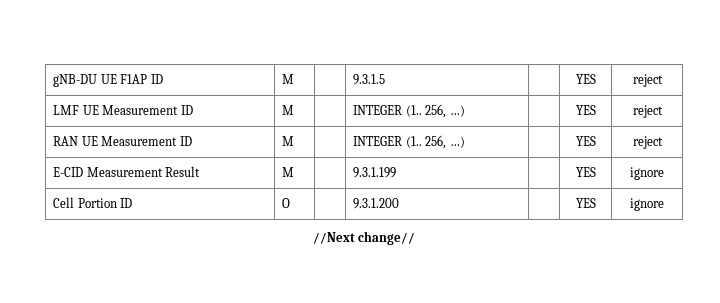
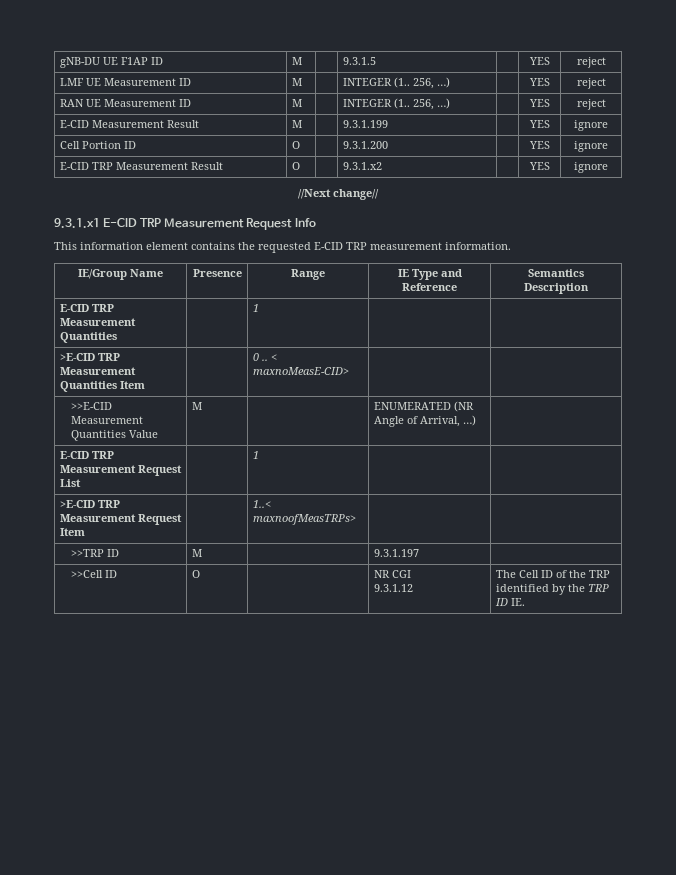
+ E-CID TRP Measurement Result | O | | 9.3.1.x2 | | YES | ignore
  //Next change//
+ 9.3.1.x1 E-CID TRP Measurement Request Info
+ This information element contains the requested E-CID TRP measurement information.
+ IE/Group Name | Presence | Range | IE Type and Reference | Semantics Description
+ E-CID TRP Measurement Quantities | | 1 | |
+ >E-CID TRP Measurement Quantities Item | | 0 .. < maxnoMeasE-CID> | |
+ >>E-CID Measurement Quantities Value | M | | ENUMERATED (NR Angle of Arrival, …) |
+ E-CID TRP Measurement Request List | | 1 | |
+ >E-CID TRP Measurement Request Item | | 1..< maxnoofMeasTRPs> | |
+ >>TRP ID | M | | 9.3.1.197 |
+ >>Cell ID | O | | NR CGI
+ 9.3.1.12 | The Cell ID of the TRP identified by the TRP ID IE.

